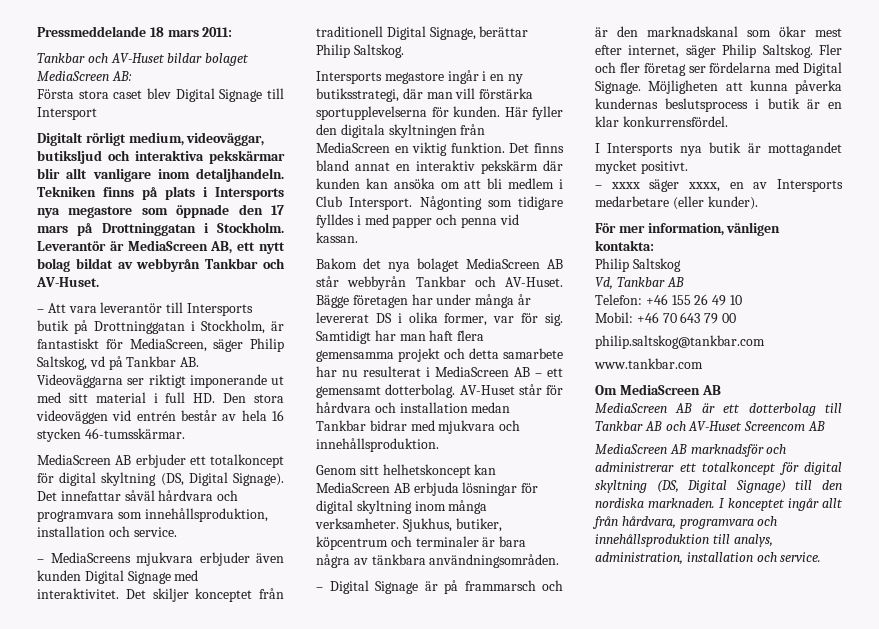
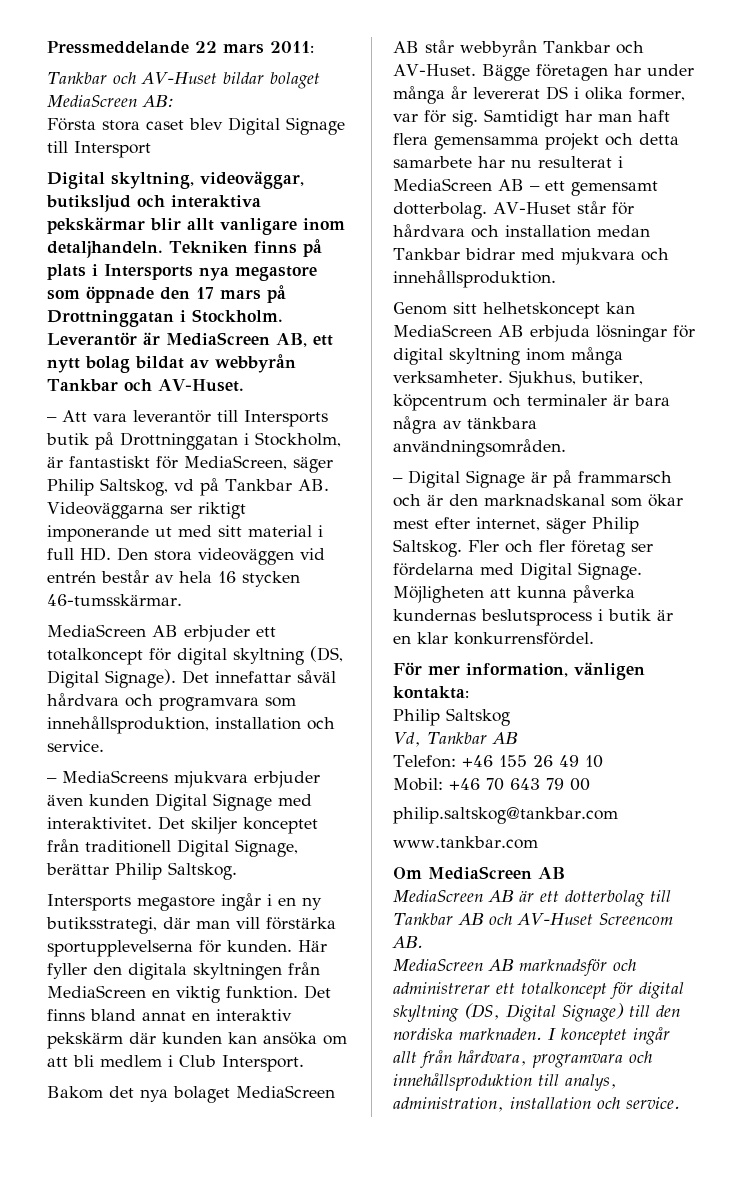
- Pressmeddelande 18 mars 2011:
+ Pressmeddelande 22 mars 2011:
- Digitalt rörligt medium, videoväggar, butiksljud och interaktiva pekskärmar blir allt vanligare inom detaljhandeln.
+ Digital skyltning, videoväggar, butiksljud och interaktiva pekskärmar blir allt vanligare inom detaljhandeln.
- Någonting som tidigare fylldes i med papper och penna vid kassan.
- I Intersports nya butik är mottagandet mycket positivt.
- – xxxx säger xxxx, en av Intersports medarbetare (eller kunder).
- MediaScreen AB är ett dotterbolag till Tankbar AB och AV-Huset Screencom AB
+ MediaScreen AB är ett dotterbolag till Tankbar AB och AV-Huset Screencom AB.

